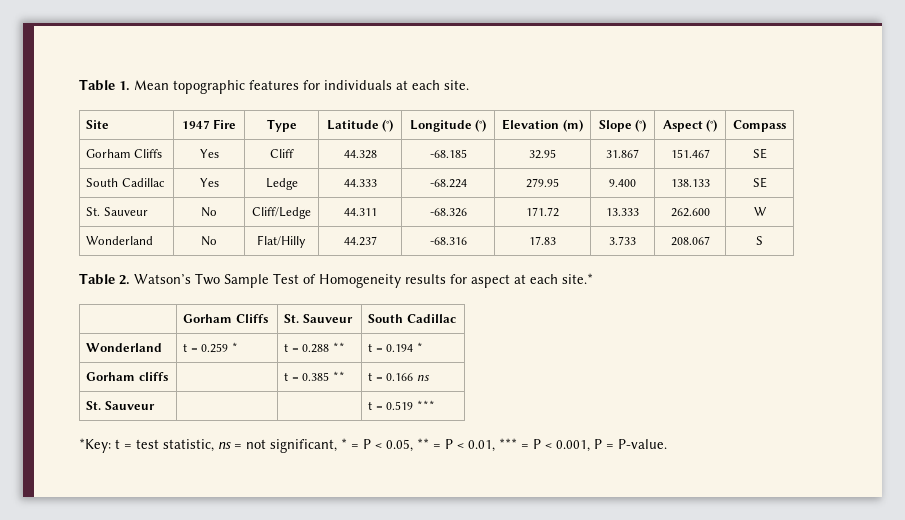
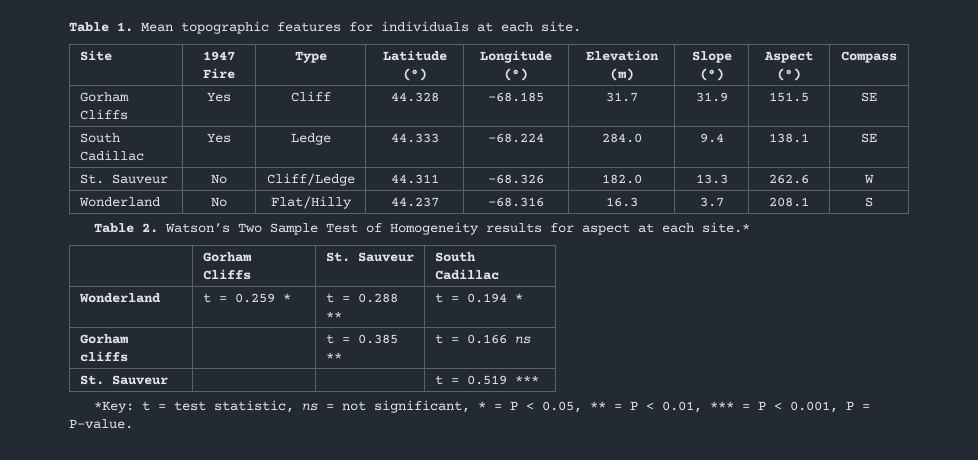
- Gorham Cliffs | Yes | Cliff | 44.328 | -68.185 | 32.95 | 31.867 | 151.467 | SE
+ Gorham Cliffs | Yes | Cliff | 44.328 | -68.185 | 31.7 | 31.9 | 151.5 | SE
- South Cadillac | Yes | Ledge | 44.333 | -68.224 | 279.95 | 9.400 | 138.133 | SE
+ South Cadillac | Yes | Ledge | 44.333 | -68.224 | 284.0 | 9.4 | 138.1 | SE
- St. Sauveur | No | Cliff/Ledge | 44.311 | -68.326 | 171.72 | 13.333 | 262.600 | W
+ St. Sauveur | No | Cliff/Ledge | 44.311 | -68.326 | 182.0 | 13.3 | 262.6 | W
- Wonderland | No | Flat/Hilly | 44.237 | -68.316 | 17.83 | 3.733 | 208.067 | S
+ Wonderland | No | Flat/Hilly | 44.237 | -68.316 | 16.3 | 3.7 | 208.1 | S

